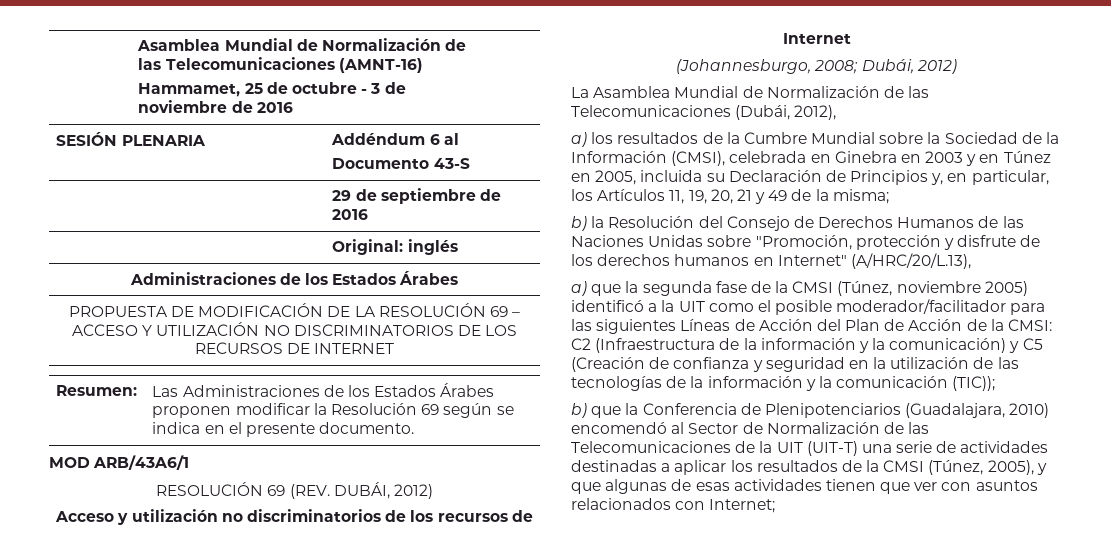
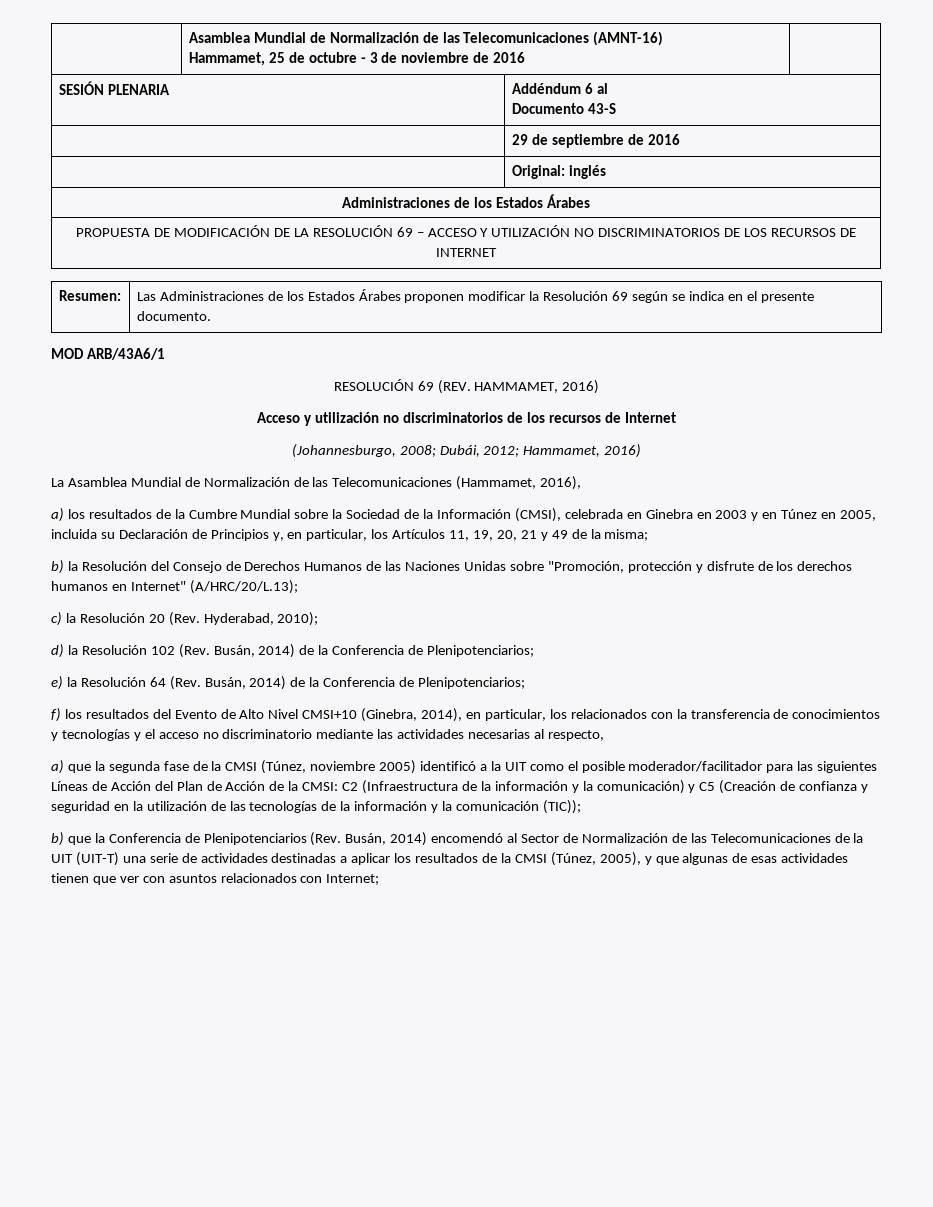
- RESOLUCIÓN 69 (REV. DUBÁI, 2012)
+ RESOLUCIÓN 69 (REV. HAMMAMET, 2016)
- (Johannesburgo, 2008; Dubái, 2012)
+ (Johannesburgo, 2008; Dubái, 2012; Hammamet, 2016)
- La Asamblea Mundial de Normalización de las Telecomunicaciones (Dubái, 2012),
+ La Asamblea Mundial de Normalización de las Telecomunicaciones (Hammamet, 2016),
- b) la Resolución del Consejo de Derechos Humanos de las Naciones Unidas sobre "Promoción, protección y disfrute de los derechos humanos en Internet" (A/HRC/20/L.13),
+ b) la Resolución del Consejo de Derechos Humanos de las Naciones Unidas sobre "Promoción, protección y disfrute de los derechos humanos en Internet" (A/HRC/20/L.13);
+ c) la Resolución 20 (Rev. Hyderabad, 2010);
+ d) la Resolución 102 (Rev. Busán, 2014) de la Conferencia de Plenipotenciarios;
+ e) la Resolución 64 (Rev. Busán, 2014) de la Conferencia de Plenipotenciarios;
+ f) los resultados del Evento de Alto Nivel CMSI+10 (Ginebra, 2014), en particular, los relacionados con la transferencia de conocimientos y tecnologías y el acceso no discriminatorio mediante las actividades necesarias al respecto,
- b) que la Conferencia de Plenipotenciarios (Guadalajara, 2010) encomendó al Sector de Normalización de las Telecomunicaciones de la UIT (UIT-T) una serie de actividades destinadas a aplicar los resultados de la CMSI (Túnez, 2005), y que algunas de esas actividades tienen que ver con asuntos relacionados con Internet;
+ b) que la Conferencia de Plenipotenciarios (Rev. Busán, 2014) encomendó al Sector de Normalización de las Telecomunicaciones de la UIT (UIT-T) una serie de actividades destinadas a aplicar los resultados de la CMSI (Túnez, 2005), y que algunas de esas actividades tienen que ver con asuntos relacionados con Internet;

